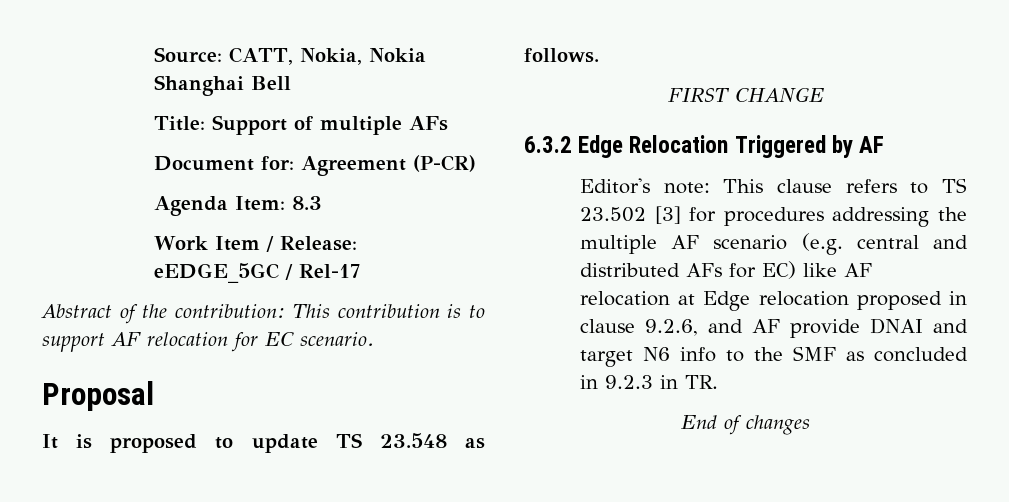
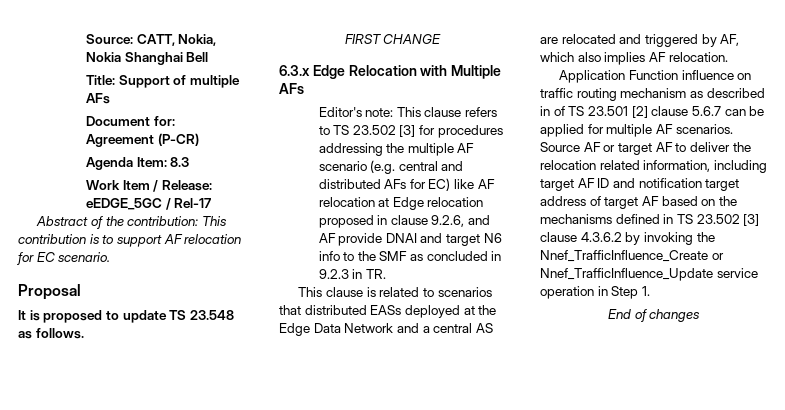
- 6.3.2 Edge Relocation Triggered by AF
+ 6.3.x Edge Relocation with Multiple AFs
+ This clause is related to scenarios that distributed EASs deployed at the Edge Data Network and a central AS are relocated and triggered by AF, which also implies AF relocation.
+ Application Function influence on traffic routing mechanism as described in of TS 23.501 [2] clause 5.6.7 can be applied for multiple AF scenarios. Source AF or target AF to deliver the relocation related information, including target AF ID and notification target address of target AF based on the mechanisms defined in TS 23.502 [3] clause 4.3.6.2 by invoking the Nnef_TrafficInfluence_Create or Nnef_TrafficInfluence_Update service operation in Step 1.

